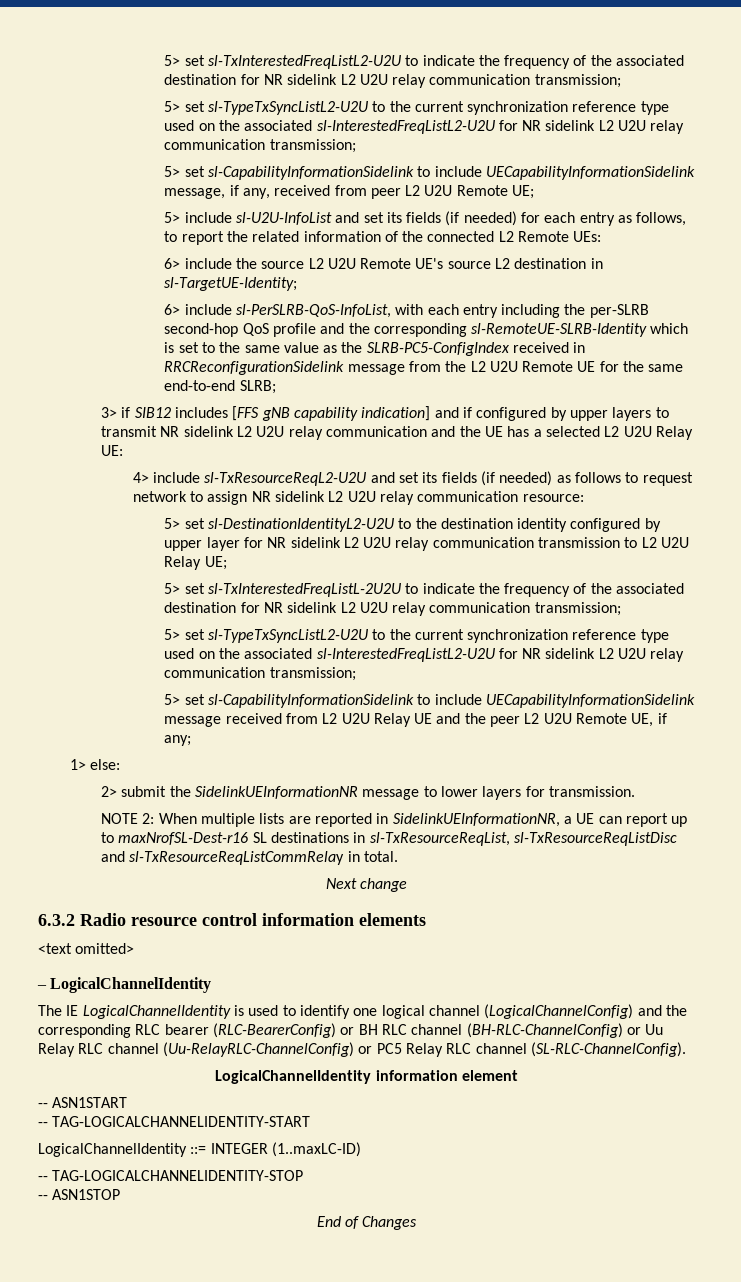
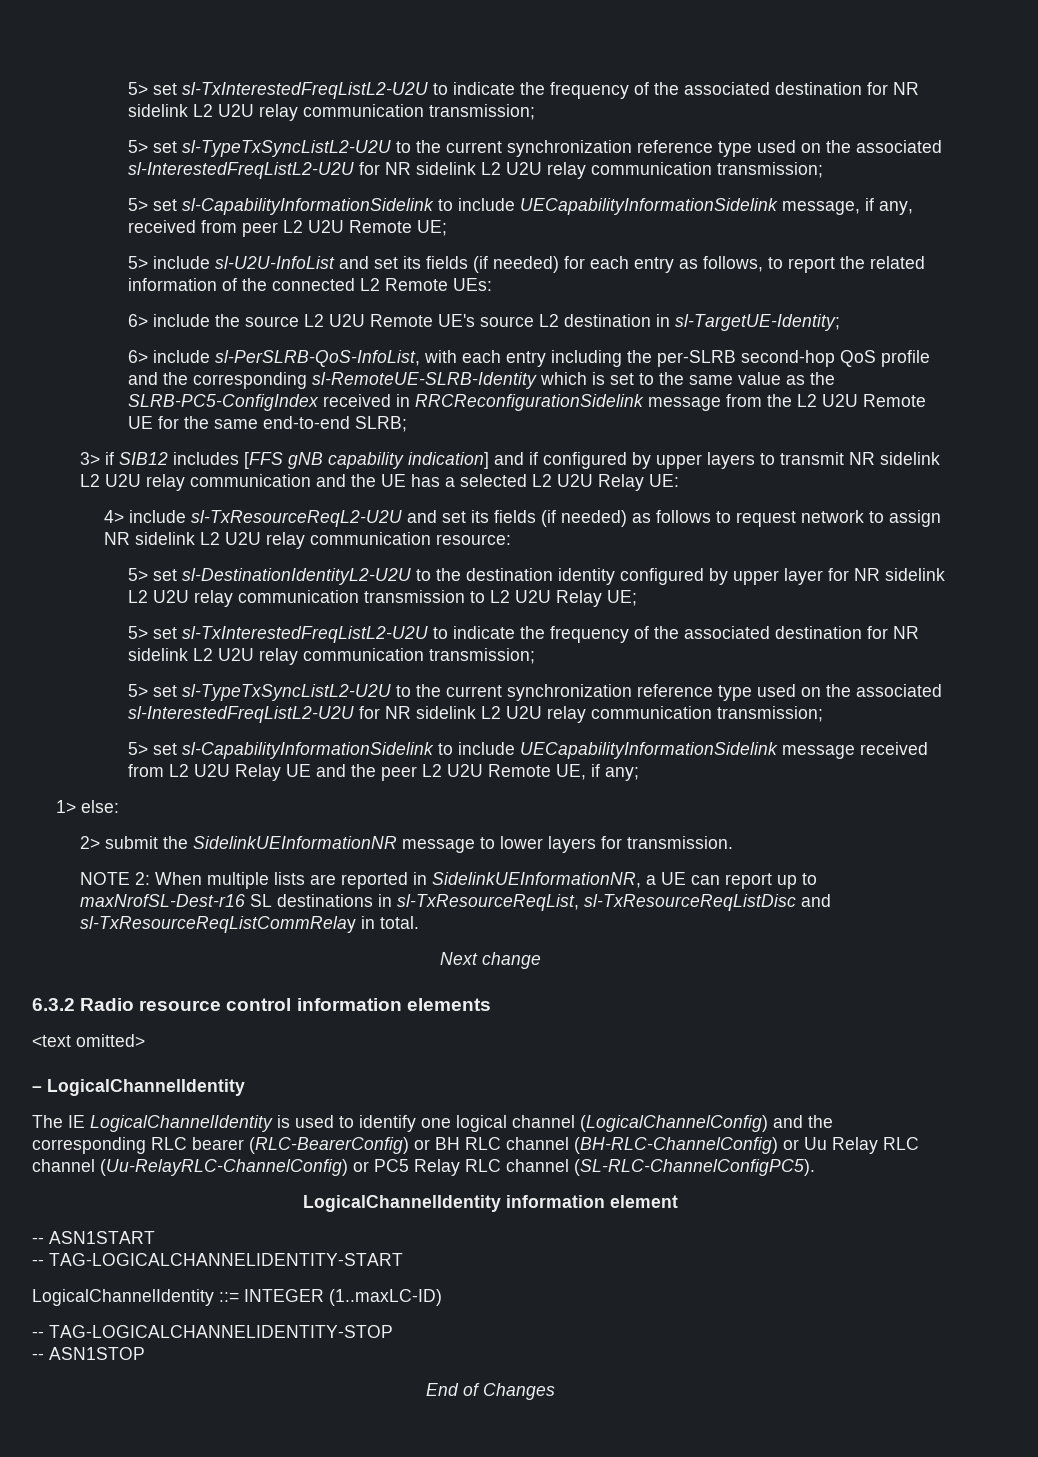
  5> set sl-DestinationIdentityL2-U2U to the destination identity configured by upper layer for NR sidelink L2 U2U relay communication transmission to L2 U2U Relay UE;
- 5> set sl-TxInterestedFreqListL-2U2U to indicate the frequency of the associated destination for NR sidelink L2 U2U relay communication transmission;
+ 5> set sl-TxInterestedFreqListL2-U2U to indicate the frequency of the associated destination for NR sidelink L2 U2U relay communication transmission;
- The IE LogicalChannelIdentity is used to identify one logical channel (LogicalChannelConfig) and the corresponding RLC bearer (RLC-BearerConfig) or BH RLC channel (BH-RLC-ChannelConfig) or Uu Relay RLC channel (Uu-RelayRLC-ChannelConfig) or PC5 Relay RLC channel (SL-RLC-ChannelConfig).
+ The IE LogicalChannelIdentity is used to identify one logical channel (LogicalChannelConfig) and the corresponding RLC bearer (RLC-BearerConfig) or BH RLC channel (BH-RLC-ChannelConfig) or Uu Relay RLC channel (Uu-RelayRLC-ChannelConfig) or PC5 Relay RLC channel (SL-RLC-ChannelConfigPC5).

